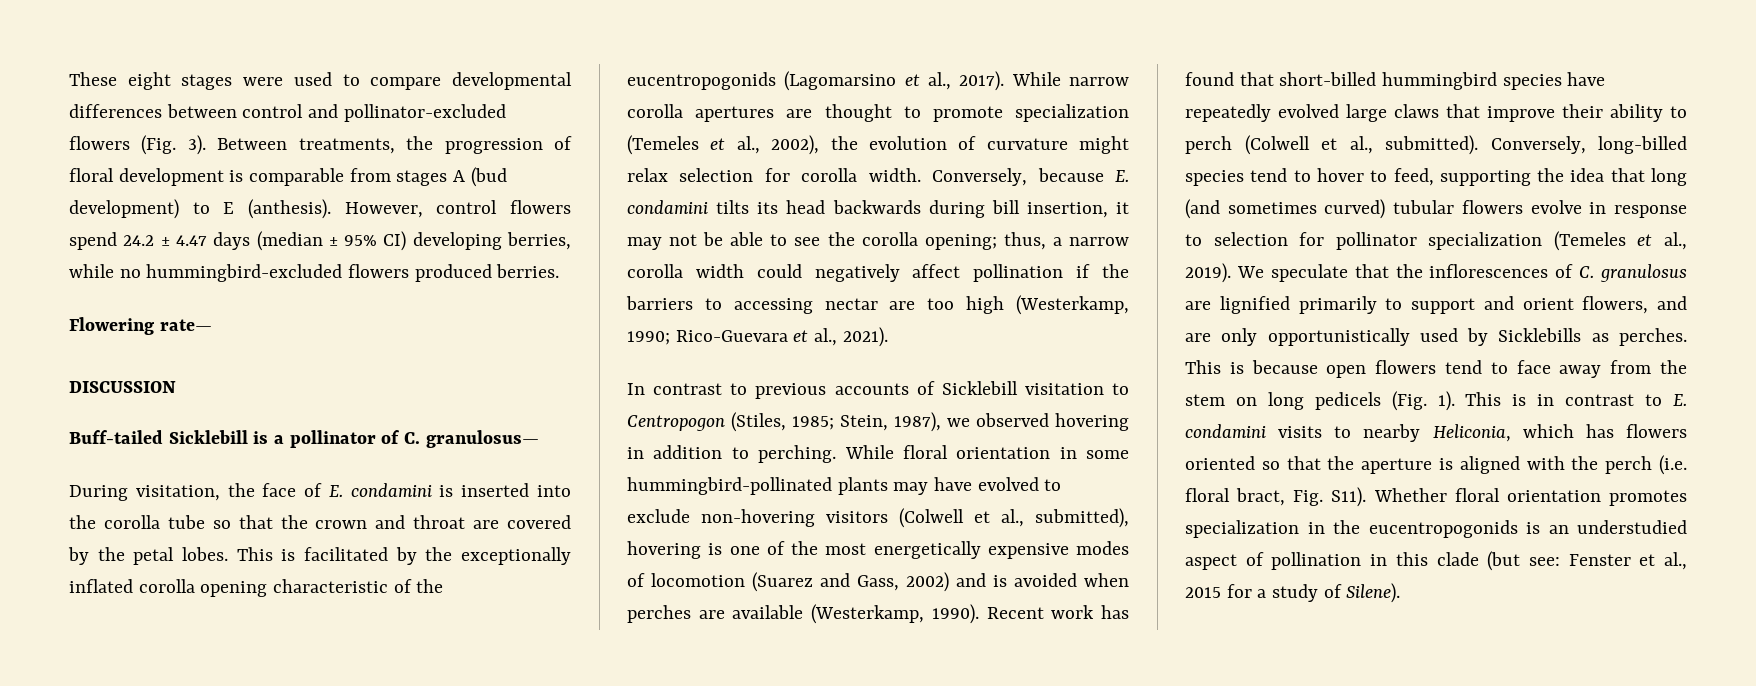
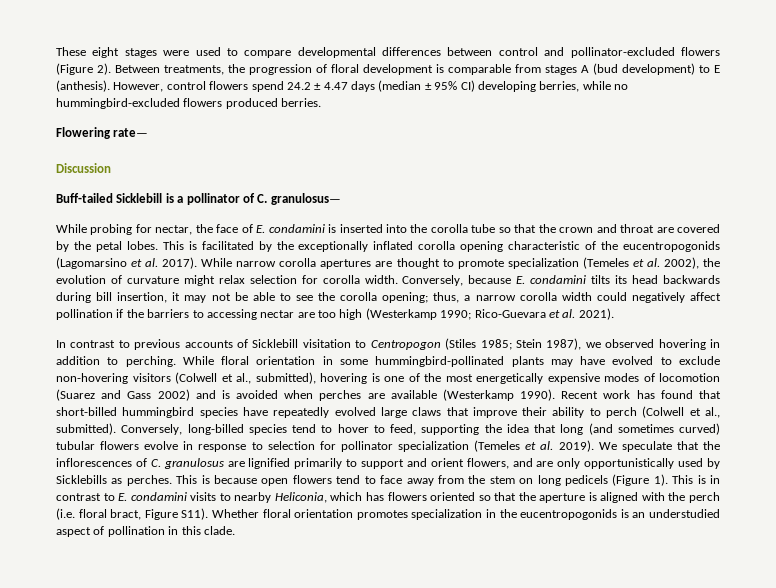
- These eight stages were used to compare developmental differences between control and pollinator-excluded flowers (Fig. 3).
+ These eight stages were used to compare developmental differences between control and pollinator-excluded flowers (Figure 2).
- DISCUSSION
+ Discussion
- During visitation, the face of E. condamini is inserted into the corolla tube so that the crown and throat are covered by the petal lobes.
+ While probing for nectar, the face of E. condamini is inserted into the corolla tube so that the crown and throat are covered by the petal lobes.
- This is facilitated by the exceptionally inflated corolla opening characteristic of the eucentropogonids (Lagomarsino et al., 2017).
+ This is facilitated by the exceptionally inflated corolla opening characteristic of the eucentropogonids (Lagomarsino et al. 2017).
- While narrow corolla apertures are thought to promote specialization (Temeles et al., 2002), the evolution of curvature might relax selection for corolla width.
+ While narrow corolla apertures are thought to promote specialization (Temeles et al. 2002), the evolution of curvature might relax selection for corolla width.
- Conversely, because E. condamini tilts its head backwards during bill insertion, it may not be able to see the corolla opening; thus, a narrow corolla width could negatively affect pollination if the barriers to accessing nectar are too high (Westerkamp, 1990; Rico-Guevara et al., 2021).
+ Conversely, because E. condamini tilts its head backwards during bill insertion, it may not be able to see the corolla opening; thus, a narrow corolla width could negatively affect pollination if the barriers to accessing nectar are too high (Westerkamp 1990; Rico-Guevara et al. 2021).
- In contrast to previous accounts of Sicklebill visitation to Centropogon (Stiles, 1985; Stein, 1987), we observed hovering in addition to perching.
+ In contrast to previous accounts of Sicklebill visitation to Centropogon (Stiles 1985; Stein 1987), we observed hovering in addition to perching.
- While floral orientation in some hummingbird-pollinated plants may have evolved to exclude non-hovering visitors (Colwell et al., submitted), hovering is one of the most energetically expensive modes of locomotion (Suarez and Gass, 2002) and is avoided when perches are available (Westerkamp, 1990).
+ While floral orientation in some hummingbird-pollinated plants may have evolved to exclude non-hovering visitors (Colwell et al., submitted), hovering is one of the most energetically expensive modes of locomotion (Suarez and Gass 2002) and is avoided when perches are available (Westerkamp 1990).
- Conversely, long-billed species tend to hover to feed, supporting the idea that long (and sometimes curved) tubular flowers evolve in response to selection for pollinator specialization (Temeles et al., 2019).
+ Conversely, long-billed species tend to hover to feed, supporting the idea that long (and sometimes curved) tubular flowers evolve in response to selection for pollinator specialization (Temeles et al. 2019).
- This is because open flowers tend to face away from the stem on long pedicels (Fig. 1).
+ This is because open flowers tend to face away from the stem on long pedicels (Figure 1).
- This is in contrast to E. condamini visits to nearby Heliconia, which has flowers oriented so that the aperture is aligned with the perch (i.e. floral bract, Fig. S11).
+ This is in contrast to E. condamini visits to nearby Heliconia, which has flowers oriented so that the aperture is aligned with the perch (i.e. floral bract, Figure S11).
- Whether floral orientation promotes specialization in the eucentropogonids is an understudied aspect of pollination in this clade (but see: Fenster et al., 2015 for a study of Silene).
+ Whether floral orientation promotes specialization in the eucentropogonids is an understudied aspect of pollination in this clade.

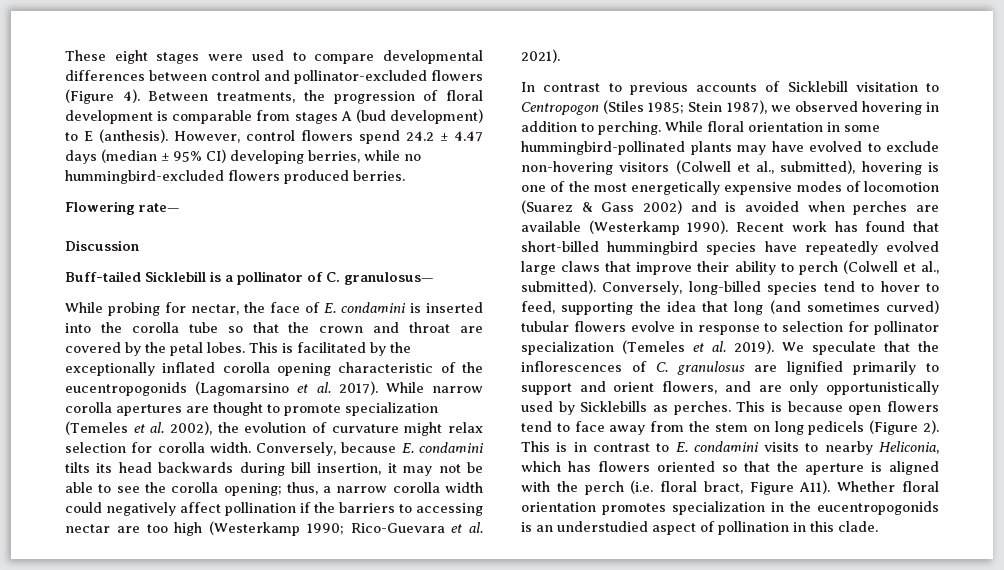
- These eight stages were used to compare developmental differences between control and pollinator-excluded flowers (Figure 2).
+ These eight stages were used to compare developmental differences between control and pollinator-excluded flowers (Figure 4).
- While floral orientation in some hummingbird-pollinated plants may have evolved to exclude non-hovering visitors (Colwell et al., submitted), hovering is one of the most energetically expensive modes of locomotion (Suarez and Gass 2002) and is avoided when perches are available (Westerkamp 1990).
+ While floral orientation in some hummingbird-pollinated plants may have evolved to exclude non-hovering visitors (Colwell et al., submitted), hovering is one of the most energetically expensive modes of locomotion (Suarez & Gass 2002) and is avoided when perches are available (Westerkamp 1990).
- This is because open flowers tend to face away from the stem on long pedicels (Figure 1).
+ This is because open flowers tend to face away from the stem on long pedicels (Figure 2).
- This is in contrast to E. condamini visits to nearby Heliconia, which has flowers oriented so that the aperture is aligned with the perch (i.e. floral bract, Figure S11).
+ This is in contrast to E. condamini visits to nearby Heliconia, which has flowers oriented so that the aperture is aligned with the perch (i.e. floral bract, Figure A11).

